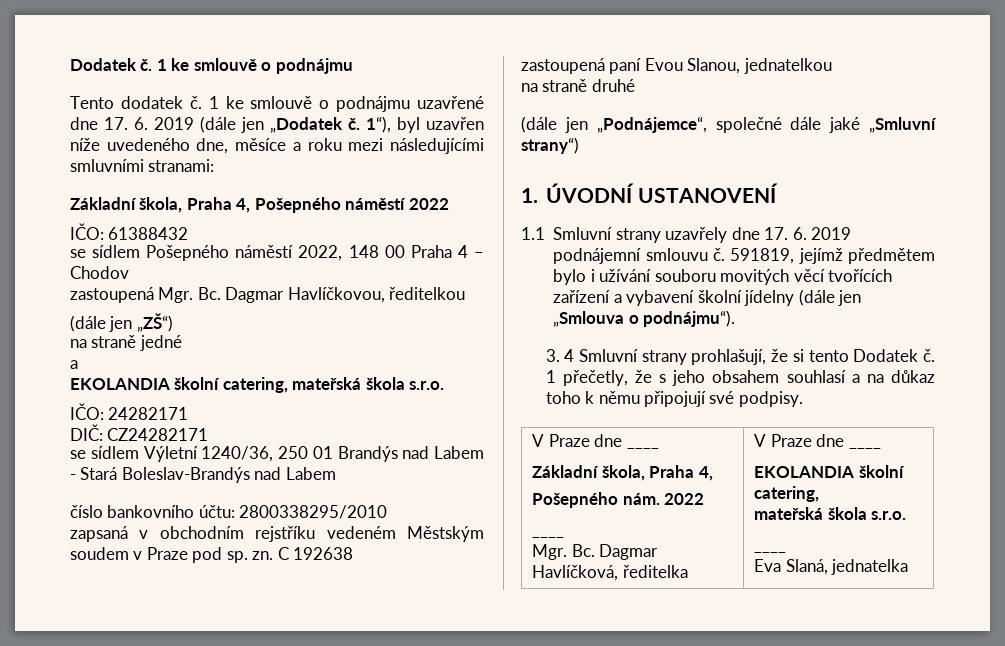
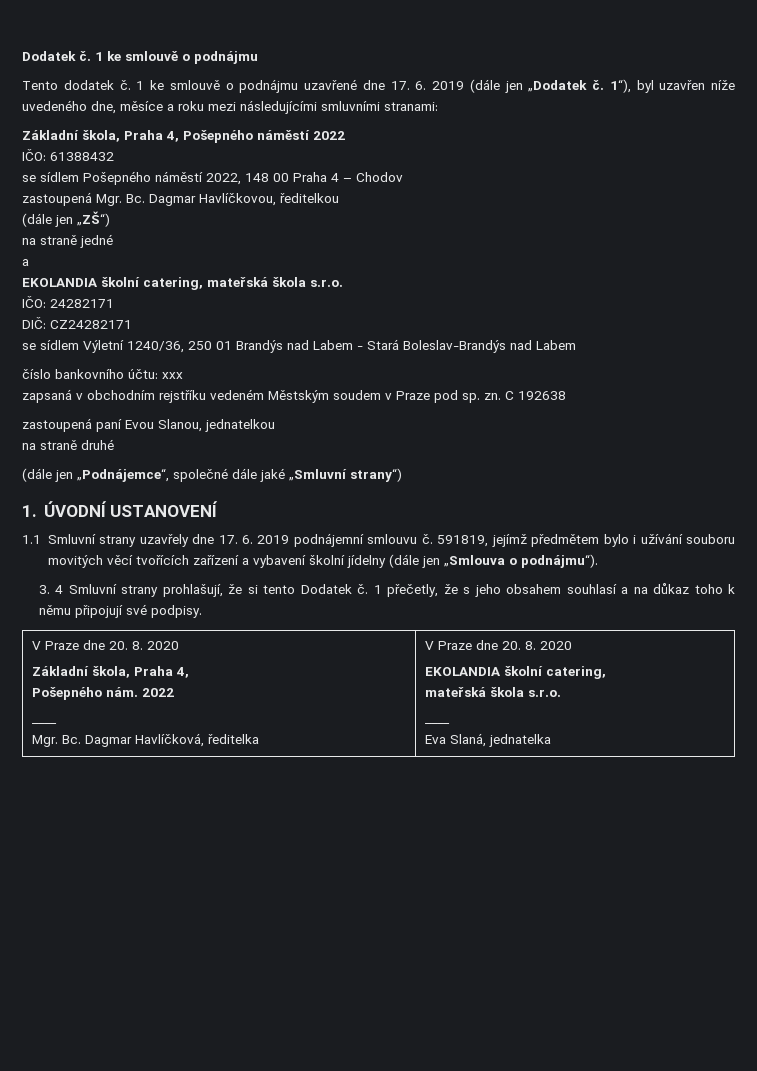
- číslo bankovního účtu: 2800338295/2010
+ číslo bankovního účtu: xxx
  1 přečetly, že s jeho obsahem souhlasí a na důkaz toho k němu připojují své podpisy.
- V Praze dne ____
+ V Praze dne 20. 8. 2020
  Základní škola, Praha 4,
  Pošepného nám. 2022
  ____
- Mgr. Bc. Dagmar Havlíčková, ředitelka | V Praze dne ____
+ Mgr. Bc. Dagmar Havlíčková, ředitelka | V Praze dne 20. 8. 2020

